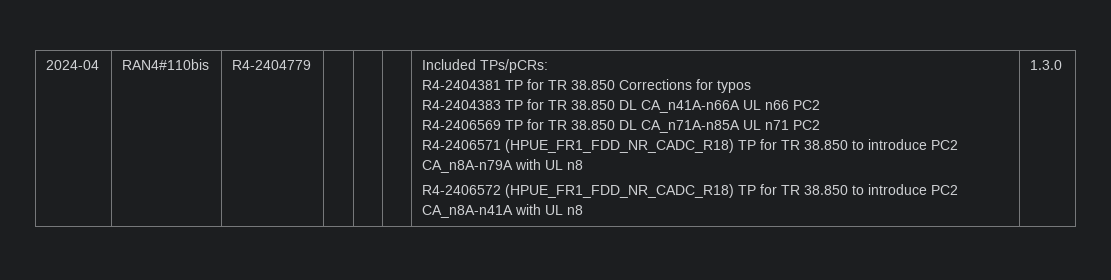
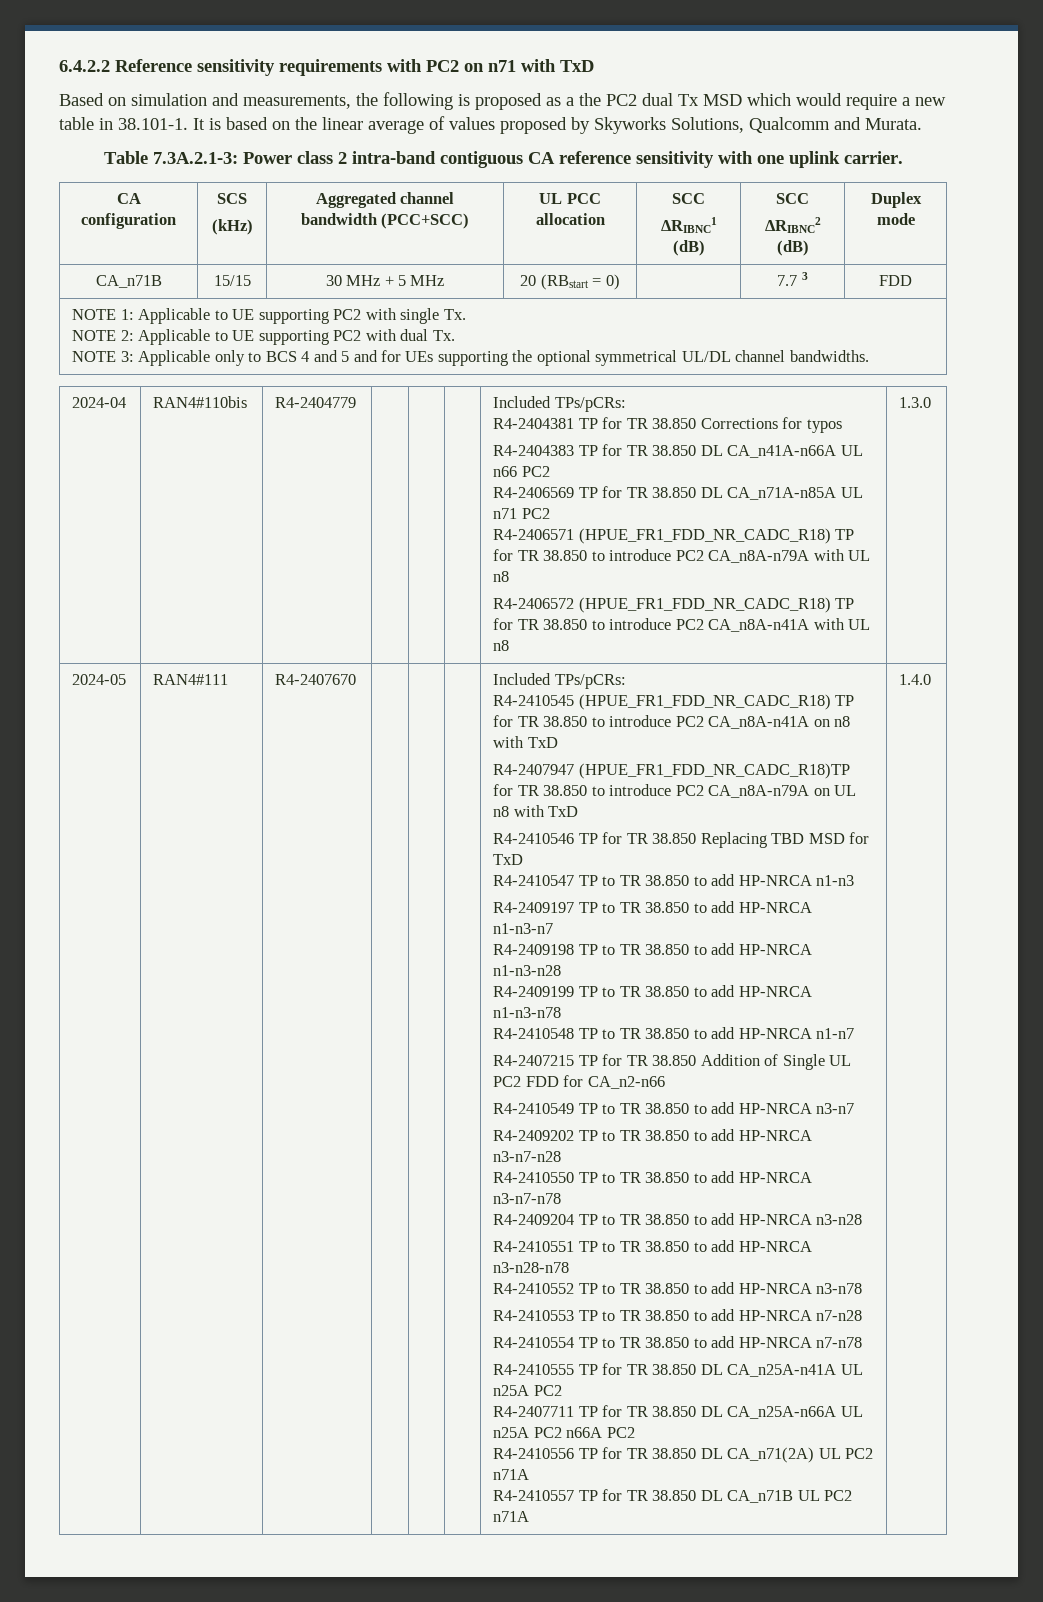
+ 6.4.2.2 Reference sensitivity requirements with PC2 on n71 with TxD
+ Based on simulation and measurements, the following is proposed as a the PC2 dual Tx MSD which would require a new table in 38.101-1. It is based on the linear average of values proposed by Skyworks Solutions, Qualcomm and Murata.
+ Table 7.3A.2.1-3: Power class 2 intra-band contiguous CA reference sensitivity with one uplink carrier.
+ CA configuration | SCS
+ (kHz) | Aggregated channel bandwidth (PCC+SCC) | UL PCC allocation | SCC
+ ΔRIBNC1 (dB) | SCC
+ ΔRIBNC2 (dB) | Duplex mode
+ CA_n71B | 15/15 | 30 MHz + 5 MHz | 20 (RBstart = 0) | | 7.7 3 | FDD
+ NOTE 1: Applicable to UE supporting PC2 with single Tx.
+ NOTE 2: Applicable to UE supporting PC2 with dual Tx.
+ NOTE 3: Applicable only to BCS 4 and 5 and for UEs supporting the optional symmetrical UL/DL channel bandwidths.
+ 2024-05 | RAN4#111 | R4-2407670 | | | | Included TPs/pCRs:
+ R4-2410545 (HPUE_FR1_FDD_NR_CADC_R18) TP for TR 38.850 to introduce PC2 CA_n8A-n41A on n8 with TxD
+ R4-2407947 (HPUE_FR1_FDD_NR_CADC_R18)TP for TR 38.850 to introduce PC2 CA_n8A-n79A on UL n8 with TxD
+ R4-2410546 TP for TR 38.850 Replacing TBD MSD for TxD
+ R4-2410547 TP to TR 38.850 to add HP-NRCA n1-n3
+ R4-2409197 TP to TR 38.850 to add HP-NRCA n1-n3-n7
+ R4-2409198 TP to TR 38.850 to add HP-NRCA n1-n3-n28
+ R4-2409199 TP to TR 38.850 to add HP-NRCA n1-n3-n78
+ R4-2410548 TP to TR 38.850 to add HP-NRCA n1-n7
+ R4-2407215 TP for TR 38.850 Addition of Single UL PC2 FDD for CA_n2-n66
+ R4-2410549 TP to TR 38.850 to add HP-NRCA n3-n7
+ R4-2409202 TP to TR 38.850 to add HP-NRCA n3-n7-n28
+ R4-2410550 TP to TR 38.850 to add HP-NRCA n3-n7-n78
+ R4-2409204 TP to TR 38.850 to add HP-NRCA n3-n28
+ R4-2410551 TP to TR 38.850 to add HP-NRCA n3-n28-n78
+ R4-2410552 TP to TR 38.850 to add HP-NRCA n3-n78
+ R4-2410553 TP to TR 38.850 to add HP-NRCA n7-n28
+ R4-2410554 TP to TR 38.850 to add HP-NRCA n7-n78
+ R4-2410555 TP for TR 38.850 DL CA_n25A-n41A UL n25A PC2
+ R4-2407711 TP for TR 38.850 DL CA_n25A-n66A UL n25A PC2 n66A PC2
+ R4-2410556 TP for TR 38.850 DL CA_n71(2A) UL PC2 n71A
+ R4-2410557 TP for TR 38.850 DL CA_n71B UL PC2 n71A | 1.4.0

